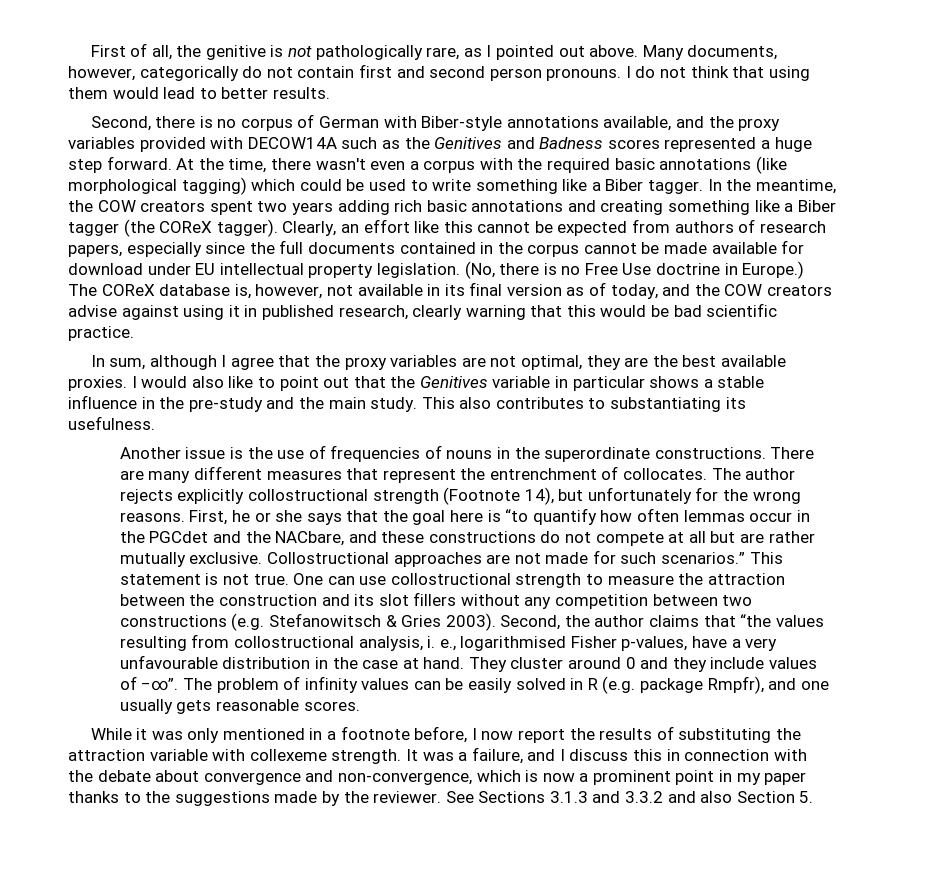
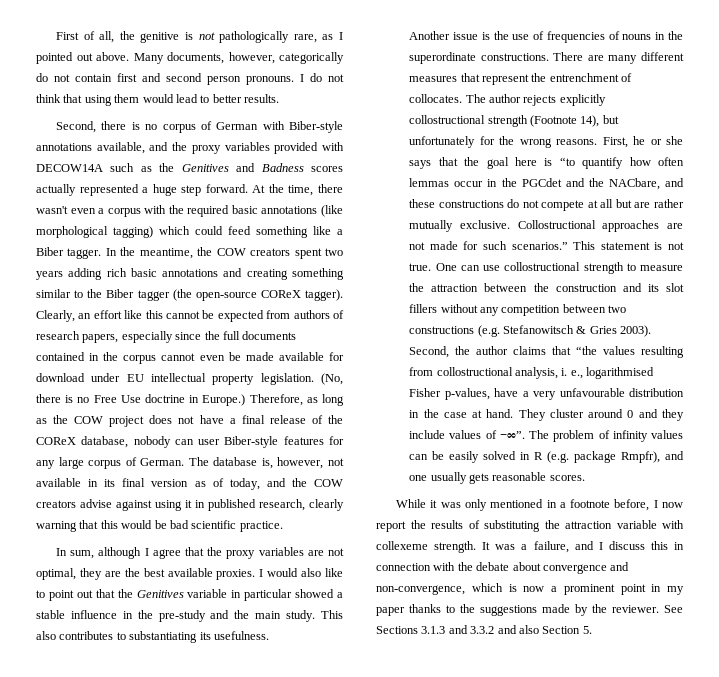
- Second, there is no corpus of German with Biber-style annotations available, and the proxy variables provided with DECOW14A such as the Genitives and Badness scores represented a huge step forward.
+ Second, there is no corpus of German with Biber-style annotations available, and the proxy variables provided with DECOW14A such as the Genitives and Badness scores actually represented a huge step forward.
- At the time, there wasn't even a corpus with the required basic annotations (like morphological tagging) which could be used to write something like a Biber tagger.
+ At the time, there wasn't even a corpus with the required basic annotations (like morphological tagging) which could feed something like a Biber tagger.
- In the meantime, the COW creators spent two years adding rich basic annotations and creating something like a Biber tagger (the COReX tagger).
+ In the meantime, the COW creators spent two years adding rich basic annotations and creating something similar to the Biber tagger (the open-source COReX tagger).
- Clearly, an effort like this cannot be expected from authors of research papers, especially since the full documents contained in the corpus cannot be made available for download under EU intellectual property legislation.
+ Clearly, an effort like this cannot be expected from authors of research papers, especially since the full documents contained in the corpus cannot even be made available for download under EU intellectual property legislation.
- The COReX database is, however, not available in its final version as of today, and the COW creators advise against using it in published research, clearly warning that this would be bad scientific practice.
+ Therefore, as long as the COW project does not have a final release of the COReX database, nobody can user Biber-style features for any large corpus of German. The database is, however, not available in its final version as of today, and the COW creators advise against using it in published research, clearly warning that this would be bad scientific practice.
- I would also like to point out that the Genitives variable in particular shows a stable influence in the pre-study and the main study.
+ I would also like to point out that the Genitives variable in particular showed a stable influence in the pre-study and the main study.

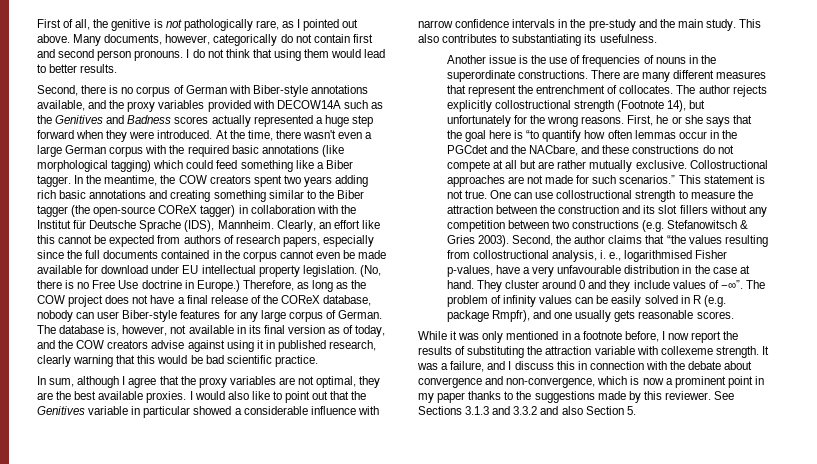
- Second, there is no corpus of German with Biber-style annotations available, and the proxy variables provided with DECOW14A such as the Genitives and Badness scores actually represented a huge step forward.
+ Second, there is no corpus of German with Biber-style annotations available, and the proxy variables provided with DECOW14A such as the Genitives and Badness scores actually represented a huge step forward when they were introduced.
- At the time, there wasn't even a corpus with the required basic annotations (like morphological tagging) which could feed something like a Biber tagger.
+ At the time, there wasn't even a large German corpus with the required basic annotations (like morphological tagging) which could feed something like a Biber tagger.
- In the meantime, the COW creators spent two years adding rich basic annotations and creating something similar to the Biber tagger (the open-source COReX tagger).
+ In the meantime, the COW creators spent two years adding rich basic annotations and creating something similar to the Biber tagger (the open-source COReX tagger) in collaboration with the Institut für Deutsche Sprache (IDS), Mannheim.
- I would also like to point out that the Genitives variable in particular showed a stable influence in the pre-study and the main study.
+ I would also like to point out that the Genitives variable in particular showed a considerable influence with narrow confidence intervals in the pre-study and the main study.
- It was a failure, and I discuss this in connection with the debate about convergence and non-convergence, which is now a prominent point in my paper thanks to the suggestions made by the reviewer.
+ It was a failure, and I discuss this in connection with the debate about convergence and non-convergence, which is now a prominent point in my paper thanks to the suggestions made by this reviewer.

